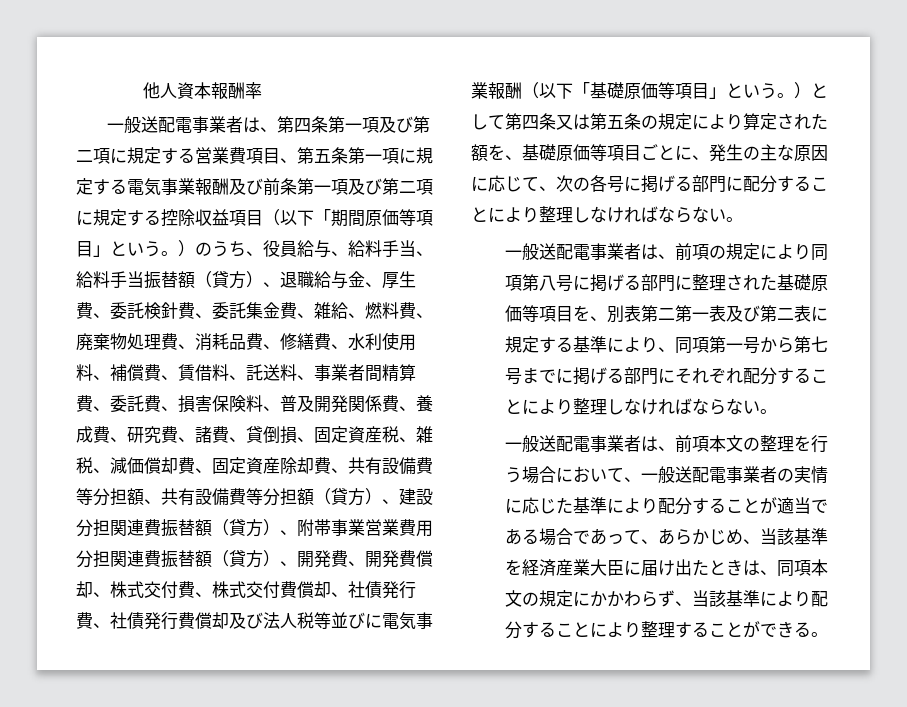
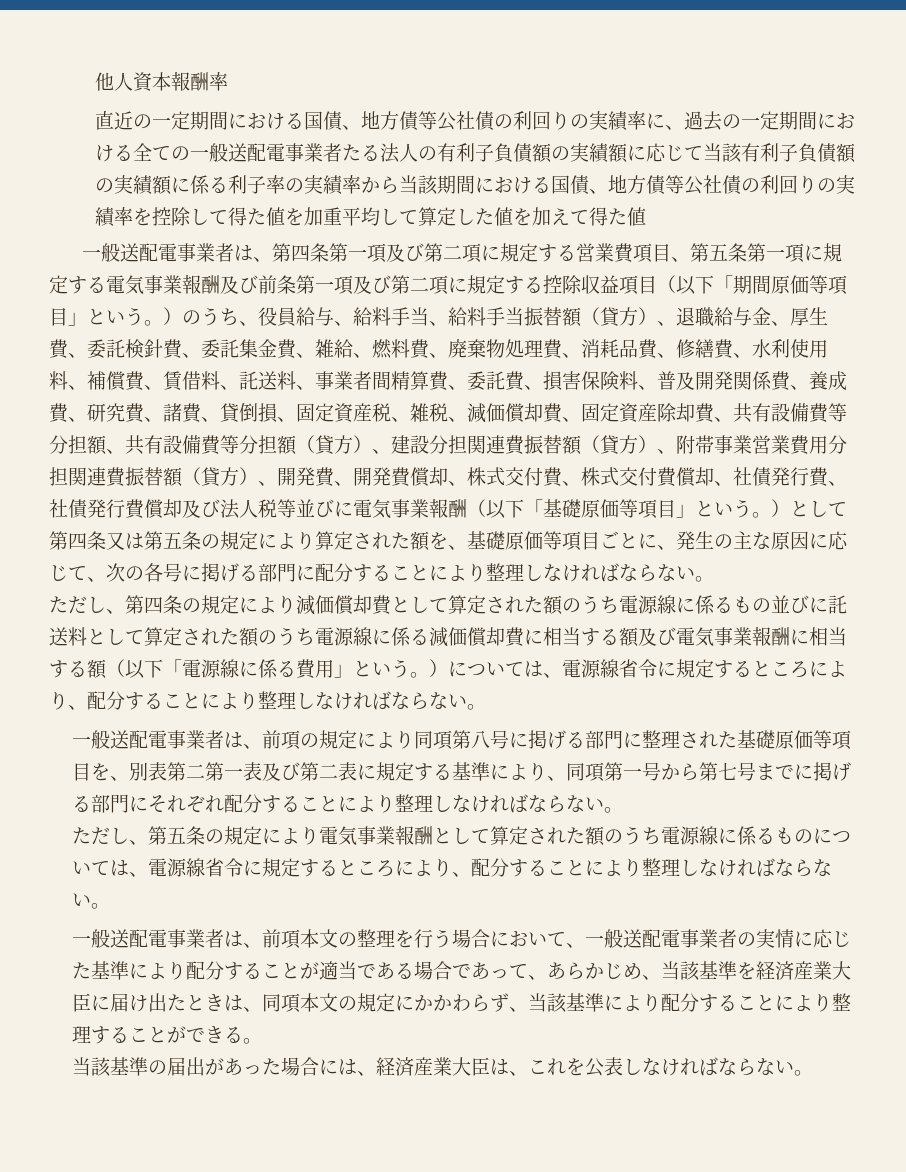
+ 直近の一定期間における国債、地方債等公社債の利回りの実績率に、過去の一定期間における全ての一般送配電事業者たる法人の有利子負債額の実績額に応じて当該有利子負債額の実績額に係る利子率の実績率から当該期間における国債、地方債等公社債の利回りの実績率を控除して得た値を加重平均して算定した値を加えて得た値
+ ただし、第四条の規定により減価償却費として算定された額のうち電源線に係るもの並びに託送料として算定された額のうち電源線に係る減価償却費に相当する額及び電気事業報酬に相当する額（以下「電源線に係る費用」という。）については、電源線省令に規定するところにより、配分することにより整理しなければならない。
+ ただし、第五条の規定により電気事業報酬として算定された額のうち電源線に係るものについては、電源線省令に規定するところにより、配分することにより整理しなければならない。
+ 当該基準の届出があった場合には、経済産業大臣は、これを公表しなければならない。

